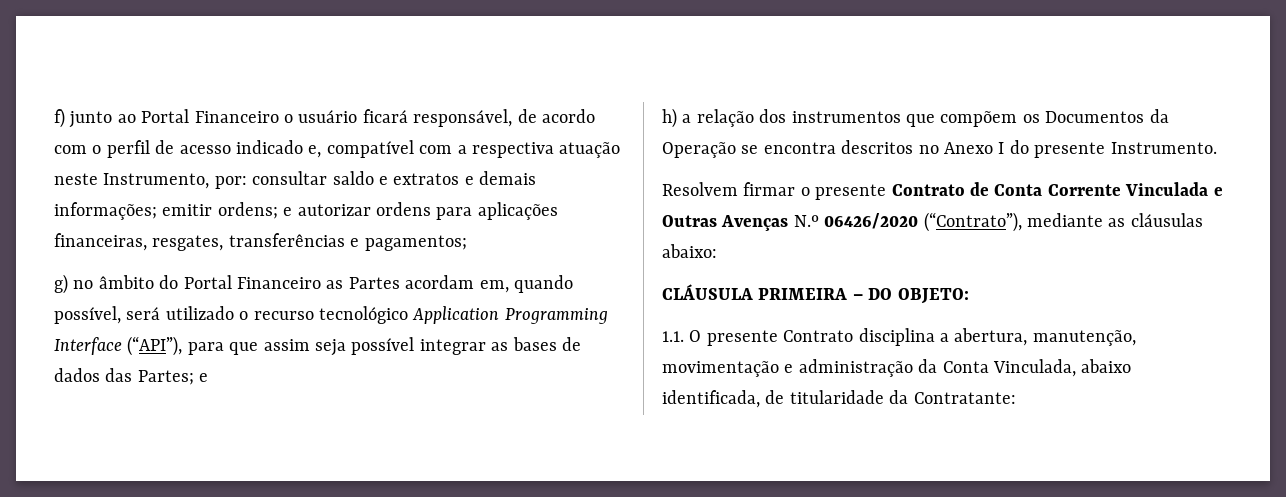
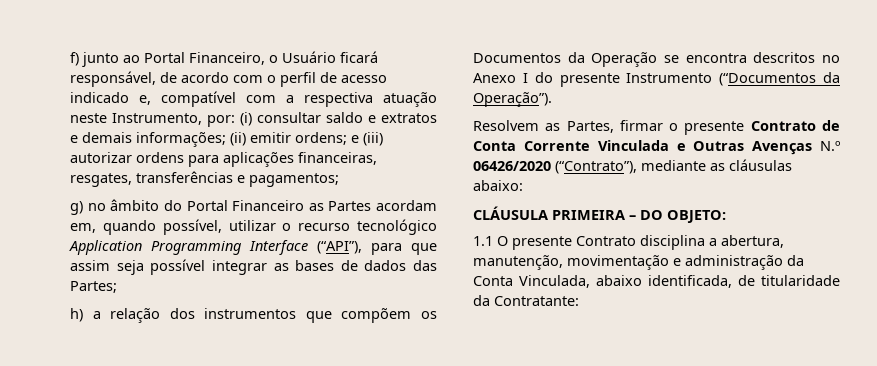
- f) junto ao Portal Financeiro o usuário ficará responsável, de acordo com o perfil de acesso indicado e, compatível com a respectiva atuação neste Instrumento, por: consultar saldo e extratos e demais informações; emitir ordens; e autorizar ordens para aplicações financeiras, resgates, transferências e pagamentos;
+ f) junto ao Portal Financeiro, o Usuário ficará responsável, de acordo com o perfil de acesso indicado e, compatível com a respectiva atuação neste Instrumento, por: (i) consultar saldo e extratos e demais informações; (ii) emitir ordens; e (iii) autorizar ordens para aplicações financeiras, resgates, transferências e pagamentos;
- g) no âmbito do Portal Financeiro as Partes acordam em, quando possível, será utilizado o recurso tecnológico Application Programming Interface (“API”), para que assim seja possível integrar as bases de dados das Partes; e
+ g) no âmbito do Portal Financeiro as Partes acordam em, quando possível, utilizar o recurso tecnológico Application Programming Interface (“API”), para que assim seja possível integrar as bases de dados das Partes;
- h) a relação dos instrumentos que compõem os Documentos da Operação se encontra descritos no Anexo I do presente Instrumento.
+ h) a relação dos instrumentos que compõem os Documentos da Operação se encontra descritos no Anexo I do presente Instrumento (“Documentos da Operação”).
- Resolvem firmar o presente Contrato de Conta Corrente Vinculada e Outras Avenças N.º 06426/2020 (“Contrato”), mediante as cláusulas abaixo:
+ Resolvem as Partes, firmar o presente Contrato de Conta Corrente Vinculada e Outras Avenças N.º 06426/2020 (“Contrato”), mediante as cláusulas abaixo:
- 1.1. O presente Contrato disciplina a abertura, manutenção, movimentação e administração da Conta Vinculada, abaixo identificada, de titularidade da Contratante:
+ 1.1 O presente Contrato disciplina a abertura, manutenção, movimentação e administração da Conta Vinculada, abaixo identificada, de titularidade da Contratante:

